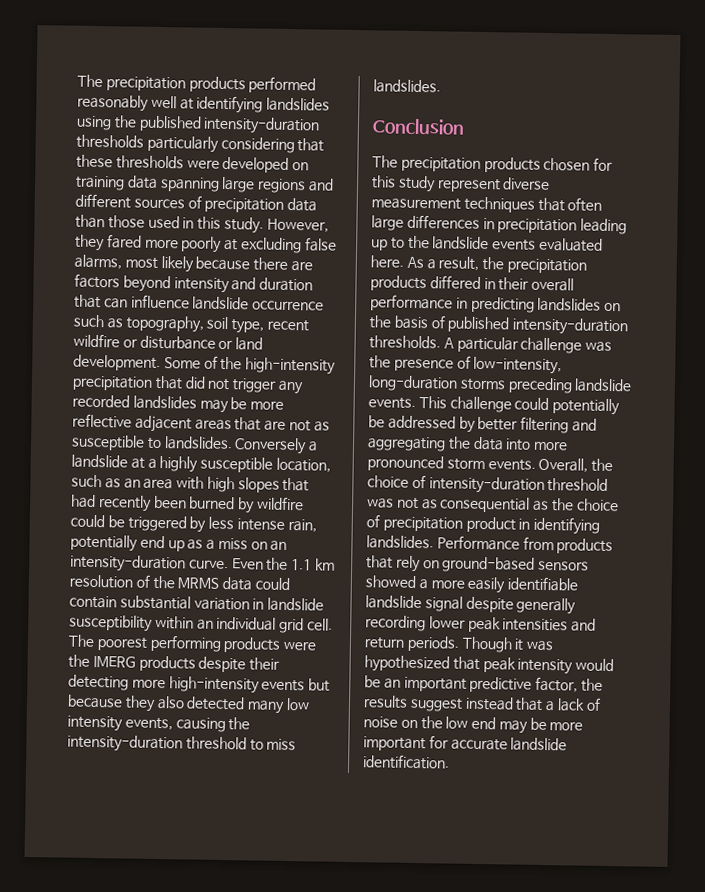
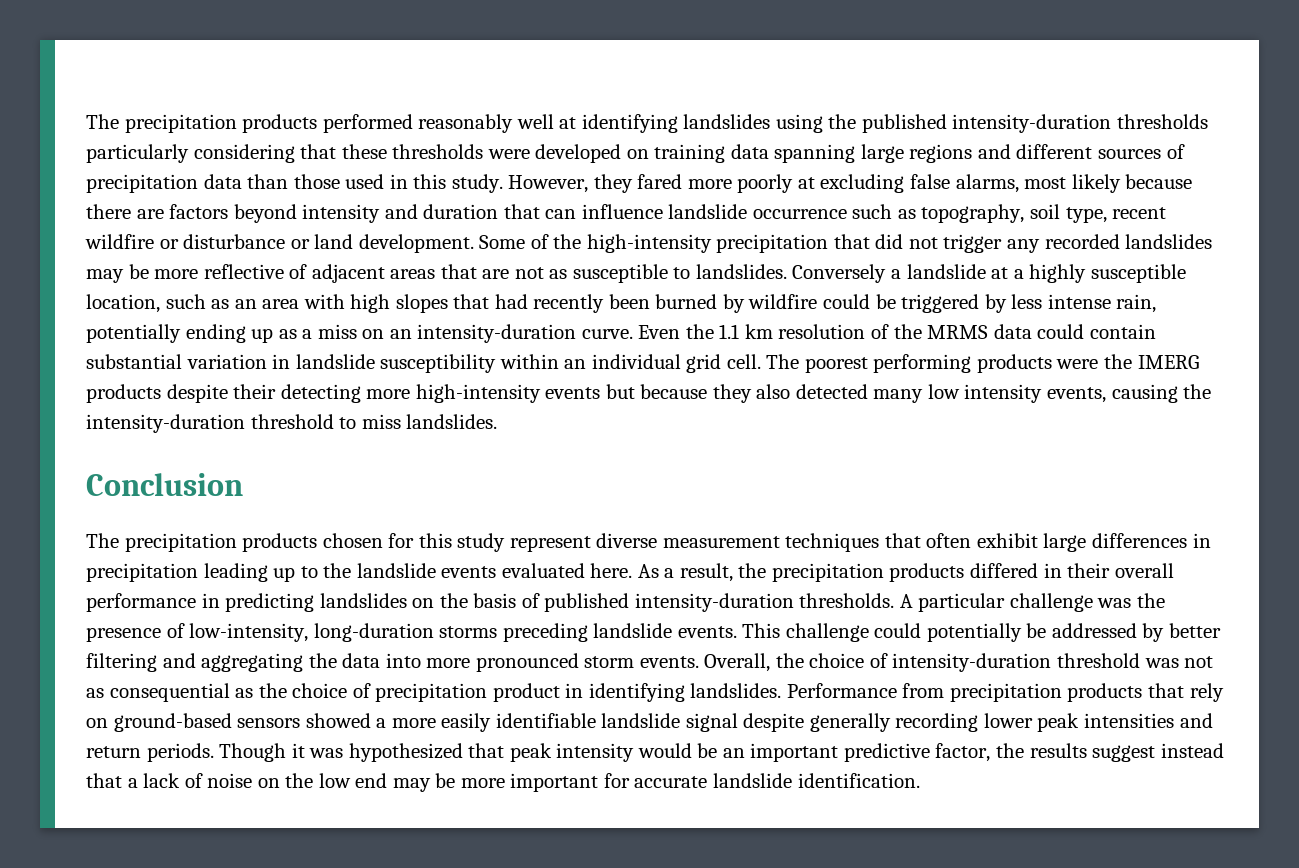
- Some of the high-intensity precipitation that did not trigger any recorded landslides may be more reflective adjacent areas that are not as susceptible to landslides.
+ Some of the high-intensity precipitation that did not trigger any recorded landslides may be more reflective of adjacent areas that are not as susceptible to landslides.
- Conversely a landslide at a highly susceptible location, such as an area with high slopes that had recently been burned by wildfire could be triggered by less intense rain, potentially end up as a miss on an intensity-duration curve.
+ Conversely a landslide at a highly susceptible location, such as an area with high slopes that had recently been burned by wildfire could be triggered by less intense rain, potentially ending up as a miss on an intensity-duration curve.
- The precipitation products chosen for this study represent diverse measurement techniques that often large differences in precipitation leading up to the landslide events evaluated here.
+ The precipitation products chosen for this study represent diverse measurement techniques that often exhibit large differences in precipitation leading up to the landslide events evaluated here.
- Performance from products that rely on ground-based sensors showed a more easily identifiable landslide signal despite generally recording lower peak intensities and return periods.
+ Performance from precipitation products that rely on ground-based sensors showed a more easily identifiable landslide signal despite generally recording lower peak intensities and return periods.

